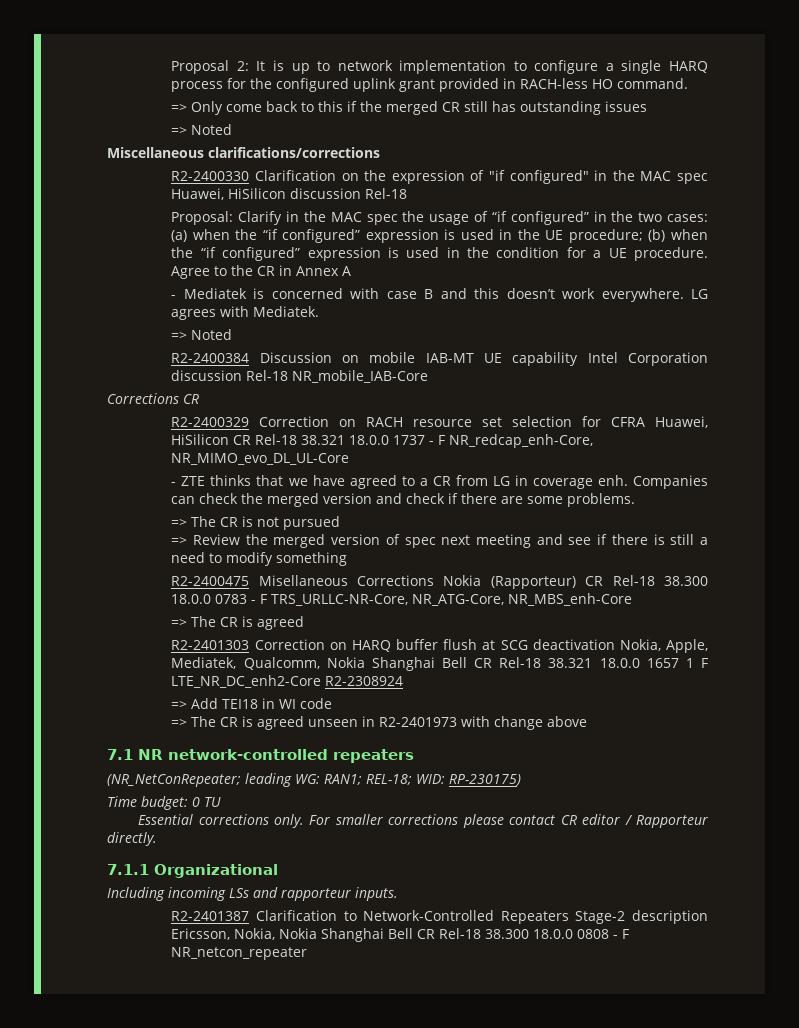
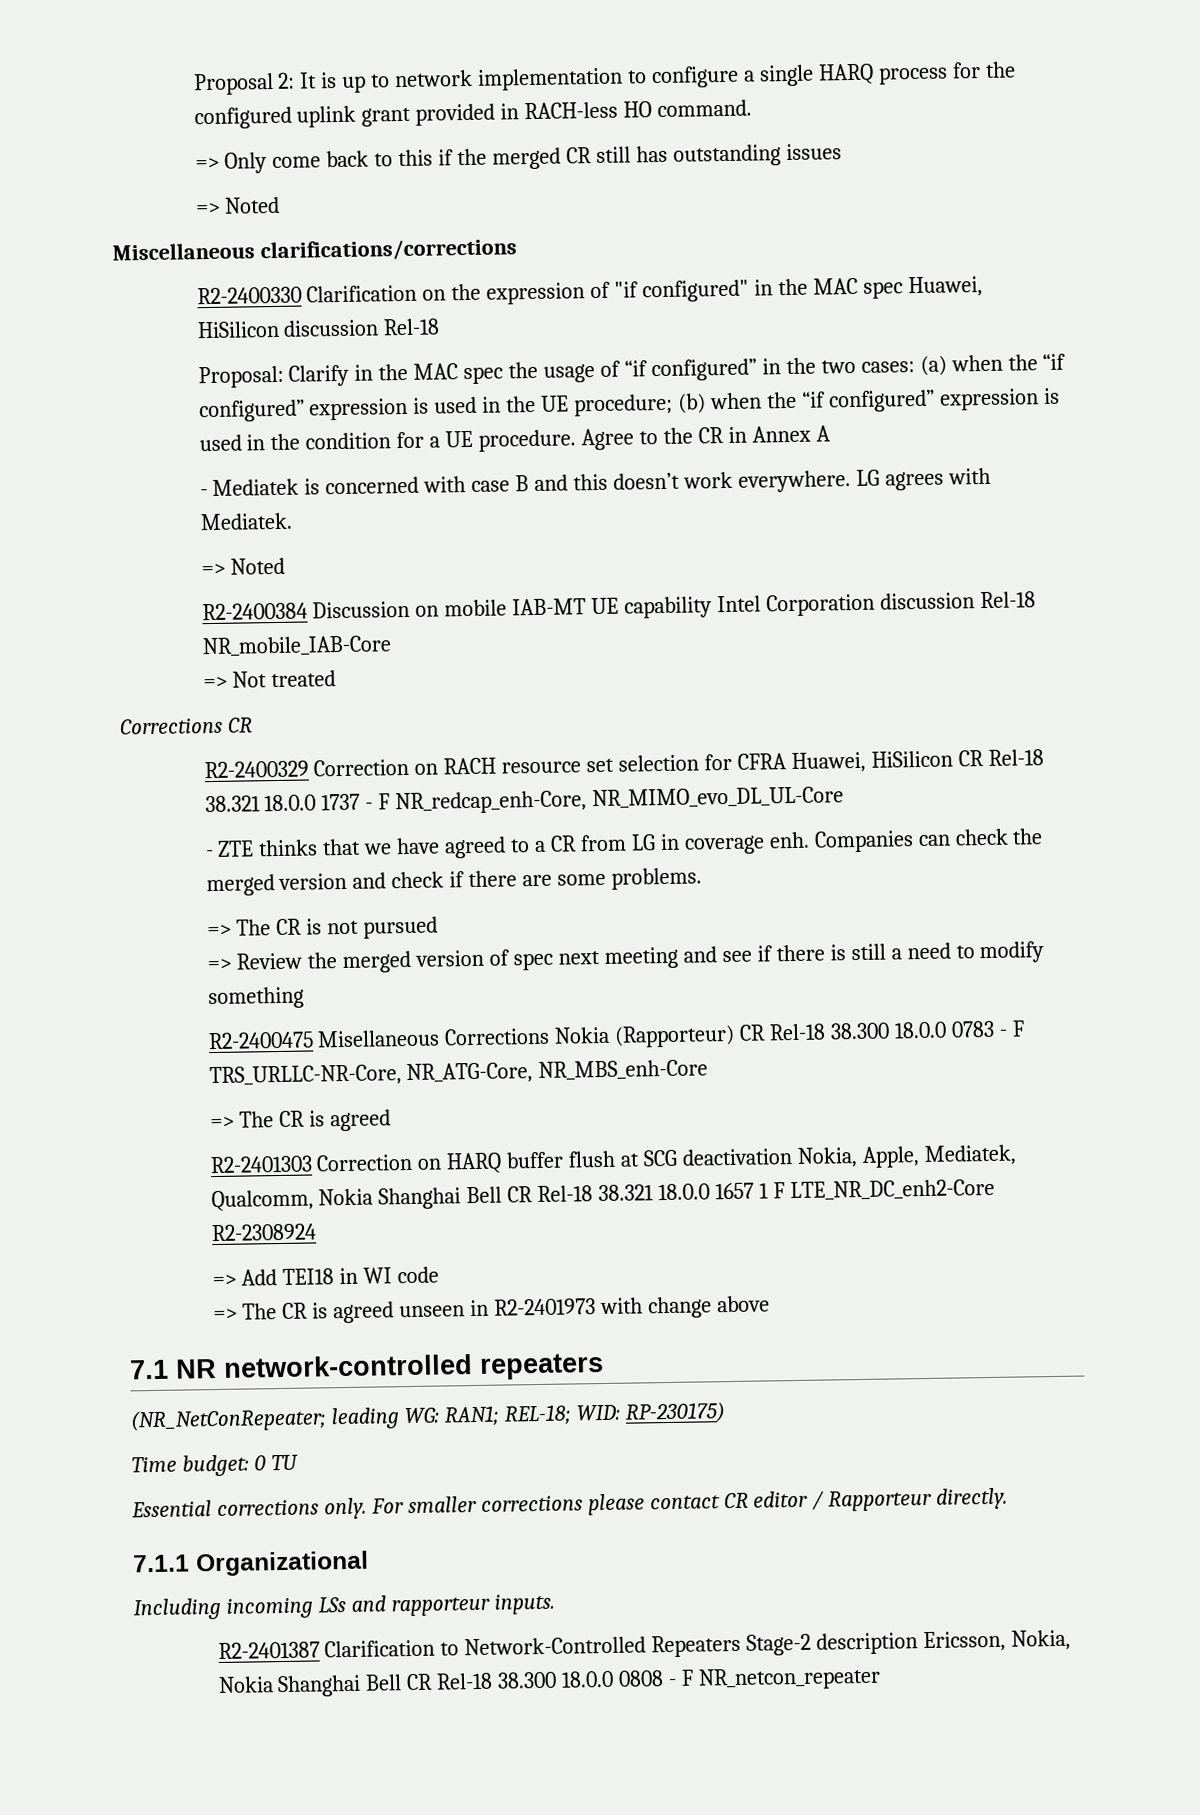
+ => Not treated

